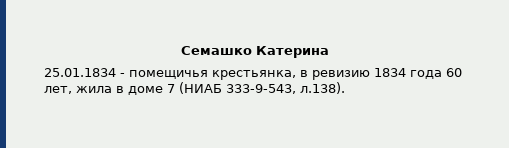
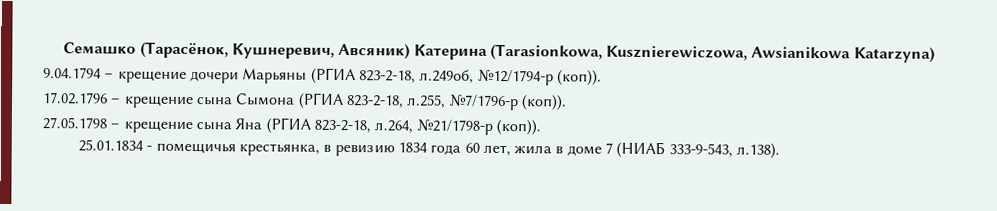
- Семашко Катерина
+ Семашко (Тарасёнок, Кушнеревич, Авсяник) Катерина (Tarasionkowa, Kusznierewiczowa, Awsianikowa Katarzyna)
+ 9.04.1794 – крещение дочери Марьяны (РГИА 823-2-18, л.249об, №12/1794-р (коп)).
+ 17.02.1796 – крещение сына Сымона (РГИА 823-2-18, л.255, №7/1796-р (коп)).
+ 27.05.1798 – крещение сына Яна (РГИА 823-2-18, л.264, №21/1798-р (коп)).

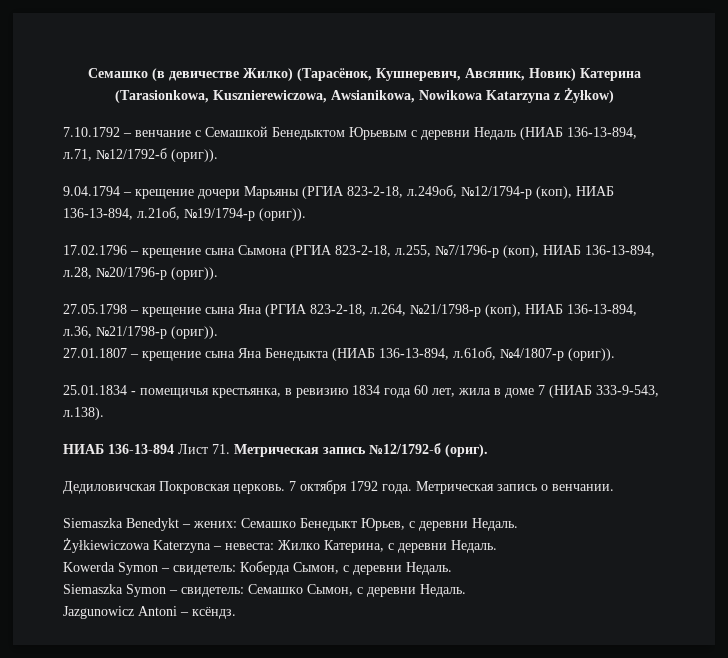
- Семашко (Тарасёнок, Кушнеревич, Авсяник) Катерина (Tarasionkowa, Kusznierewiczowa, Awsianikowa Katarzyna)
+ Семашко (в девичестве Жилко) (Тарасёнок, Кушнеревич, Авсяник, Новик) Катерина (Tarasionkowa, Kusznierewiczowa, Awsianikowa, Nowikowa Katarzyna z Żyłkow)
+ 7.10.1792 – венчание с Семашкой Бенедыктом Юрьевым с деревни Недаль (НИАБ 136-13-894, л.71, №12/1792-б (ориг)).
- 9.04.1794 – крещение дочери Марьяны (РГИА 823-2-18, л.249об, №12/1794-р (коп)).
+ 9.04.1794 – крещение дочери Марьяны (РГИА 823-2-18, л.249об, №12/1794-р (коп), НИАБ 136-13-894, л.21об, №19/1794-р (ориг)).
- 17.02.1796 – крещение сына Сымона (РГИА 823-2-18, л.255, №7/1796-р (коп)).
+ 17.02.1796 – крещение сына Сымона (РГИА 823-2-18, л.255, №7/1796-р (коп), НИАБ 136-13-894, л.28, №20/1796-р (ориг)).
- 27.05.1798 – крещение сына Яна (РГИА 823-2-18, л.264, №21/1798-р (коп)).
+ 27.05.1798 – крещение сына Яна (РГИА 823-2-18, л.264, №21/1798-р (коп), НИАБ 136-13-894, л.36, №21/1798-р (ориг)).
+ 27.01.1807 – крещение сына Яна Бенедыкта (НИАБ 136-13-894, л.61об, №4/1807-р (ориг)).
+ НИАБ 136-13-894 Лист 71. Метрическая запись №12/1792-б (ориг).
+ Дедиловичская Покровская церковь. 7 октября 1792 года. Метрическая запись о венчании.
+ Siemaszka Benedykt – жених: Семашко Бенедыкт Юрьев, с деревни Недаль.
+ Żyłkiewiczowa Katerzyna – невеста: Жилко Катерина, с деревни Недаль.
+ Kowerda Symon – свидетель: Коберда Сымон, с деревни Недаль.
+ Siemaszka Symon – свидетель: Семашко Сымон, с деревни Недаль.
+ Jazgunowicz Antoni – ксёндз.

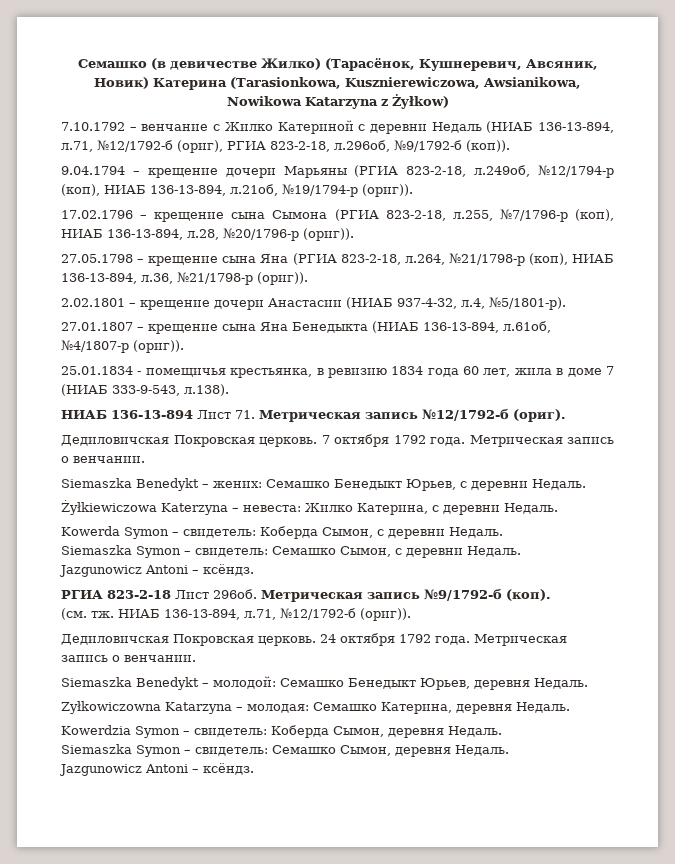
- 7.10.1792 – венчание с Семашкой Бенедыктом Юрьевым с деревни Недаль (НИАБ 136-13-894, л.71, №12/1792-б (ориг)).
+ 7.10.1792 – венчание с Жилко Катериной с деревни Недаль (НИАБ 136-13-894, л.71, №12/1792-б (ориг), РГИА 823-2-18, л.296об, №9/1792-б (коп)).
+ 2.02.1801 – крещение дочери Анастасии (НИАБ 937-4-32, л.4, №5/1801-р).
+ РГИА 823-2-18 Лист 296об. Метрическая запись №9/1792-б (коп).
+ (см. тж. НИАБ 136-13-894, л.71, №12/1792-б (ориг)).
+ Дедиловичская Покровская церковь. 24 октября 1792 года. Метрическая запись о венчании.
+ Siemaszka Benedykt – молодой: Семашко Бенедыкт Юрьев, деревня Недаль.
+ Zyłkowiczowna Katarzyna – молодая: Семашко Катерина, деревня Недаль.
+ Kowerdzia Symon – свидетель: Коберда Сымон, деревня Недаль.
+ Siemaszka Symon – свидетель: Семашко Сымон, деревня Недаль.
+ Jazgunowicz Antoni – ксёндз.

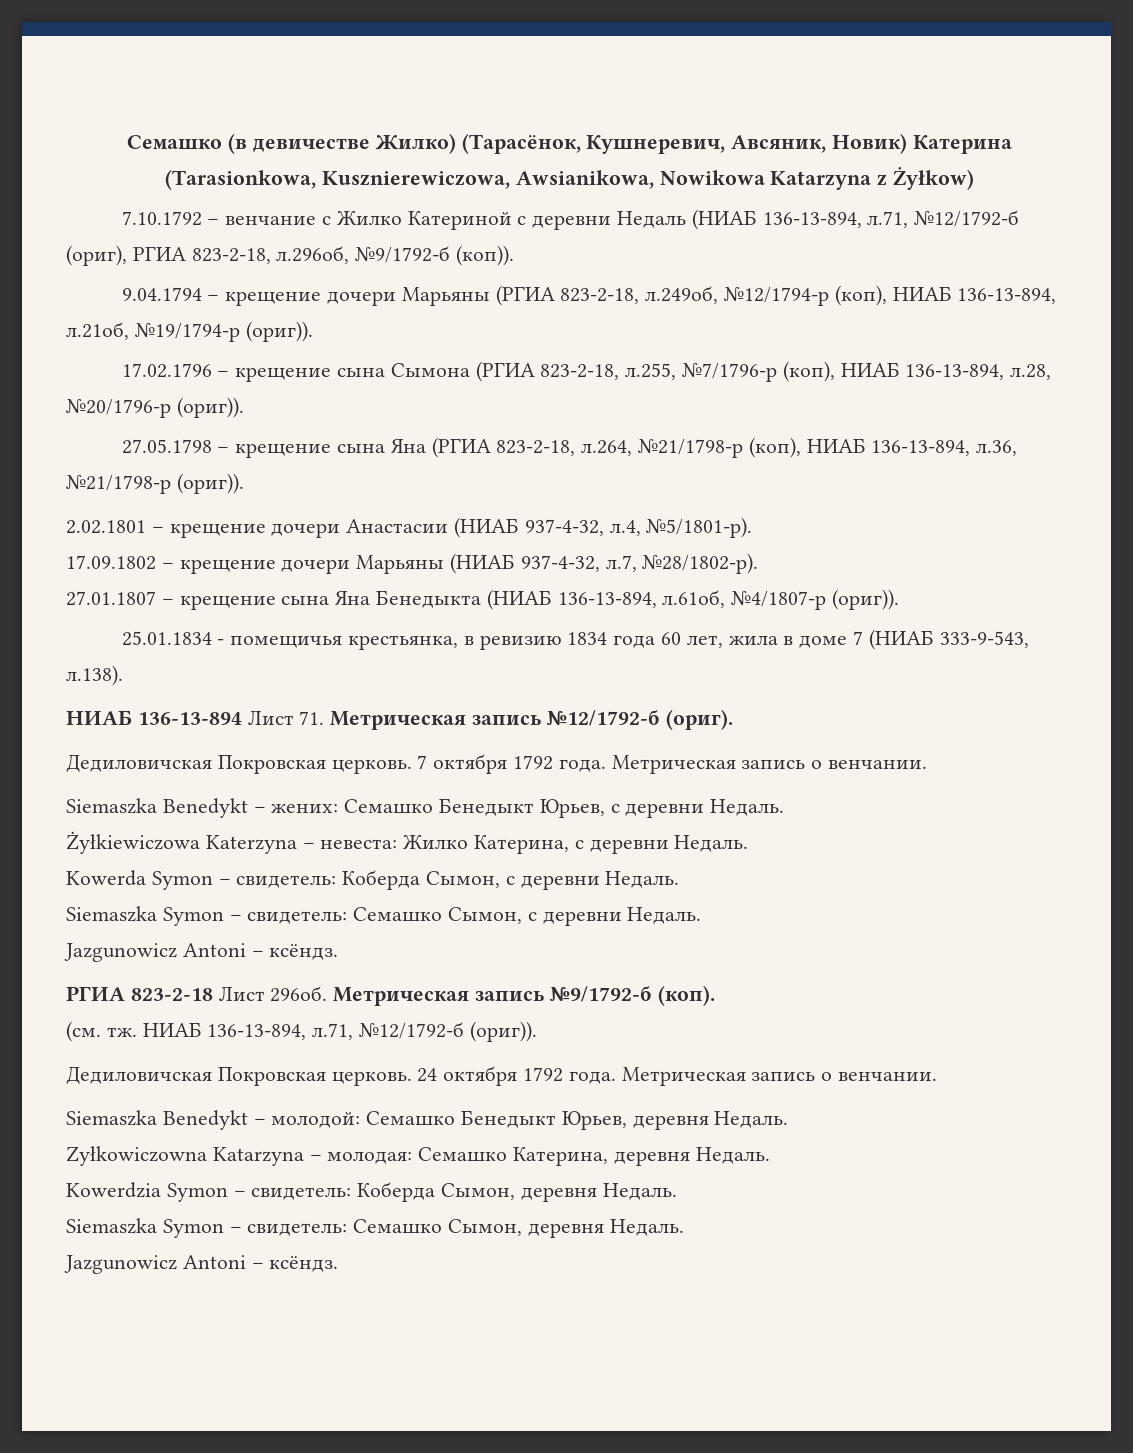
+ 17.09.1802 – крещение дочери Марьяны (НИАБ 937-4-32, л.7, №28/1802-р).

